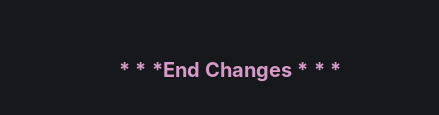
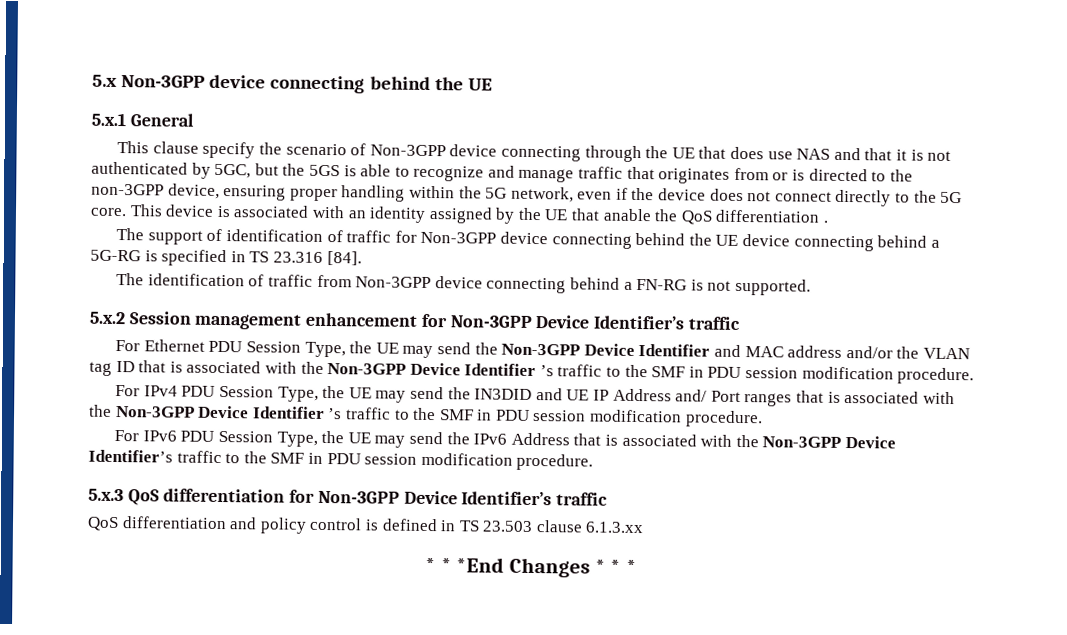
+ 5.x Non-3GPP device connecting behind the UE
+ 5.x.1 General
+ This clause specify the scenario of Non-3GPP device connecting through the UE that does use NAS and that it is not authenticated by 5GC, but the 5GS is able to recognize and manage traffic that originates from or is directed to the non-3GPP device, ensuring proper handling within the 5G network, even if the device does not connect directly to the 5G core. This device is associated with an identity assigned by the UE that anable the QoS differentiation .
+ The support of identification of traffic for Non-3GPP device connecting behind the UE device connecting behind a 5G-RG is specified in TS 23.316 [84].
+ The identification of traffic from Non-3GPP device connecting behind a FN-RG is not supported.
+ 5.x.2 Session management enhancement for Non-3GPP Device Identifier’s traffic
+ For Ethernet PDU Session Type, the UE may send the Non-3GPP Device Identifier and MAC address and/or the VLAN tag ID that is associated with the Non-3GPP Device Identifier ’s traffic to the SMF in PDU session modification procedure.
+ For IPv4 PDU Session Type, the UE may send the IN3DID and UE IP Address and/ Port ranges that is associated with the Non-3GPP Device Identifier ’s traffic to the SMF in PDU session modification procedure.
+ For IPv6 PDU Session Type, the UE may send the IPv6 Address that is associated with the Non-3GPP Device Identifier’s traffic to the SMF in PDU session modification procedure.
+ 5.x.3 QoS differentiation for Non-3GPP Device Identifier’s traffic
+ QoS differentiation and policy control is defined in TS 23.503 clause 6.1.3.xx

